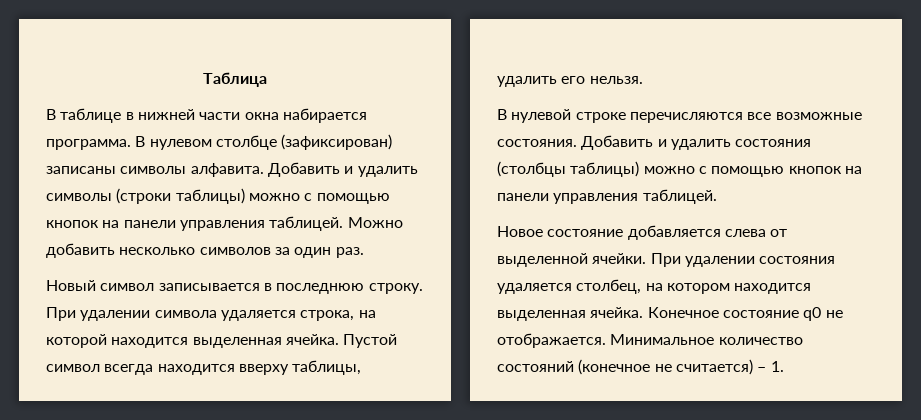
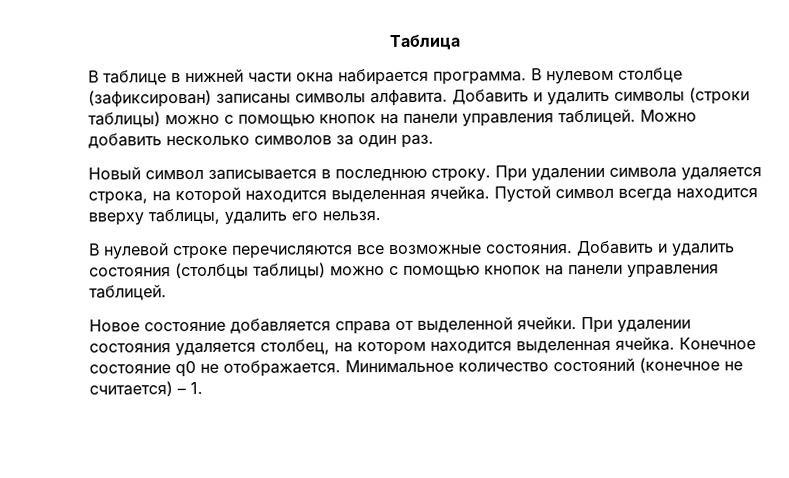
- Новое состояние добавляется слева от выделенной ячейки.
+ Новое состояние добавляется справа от выделенной ячейки.

